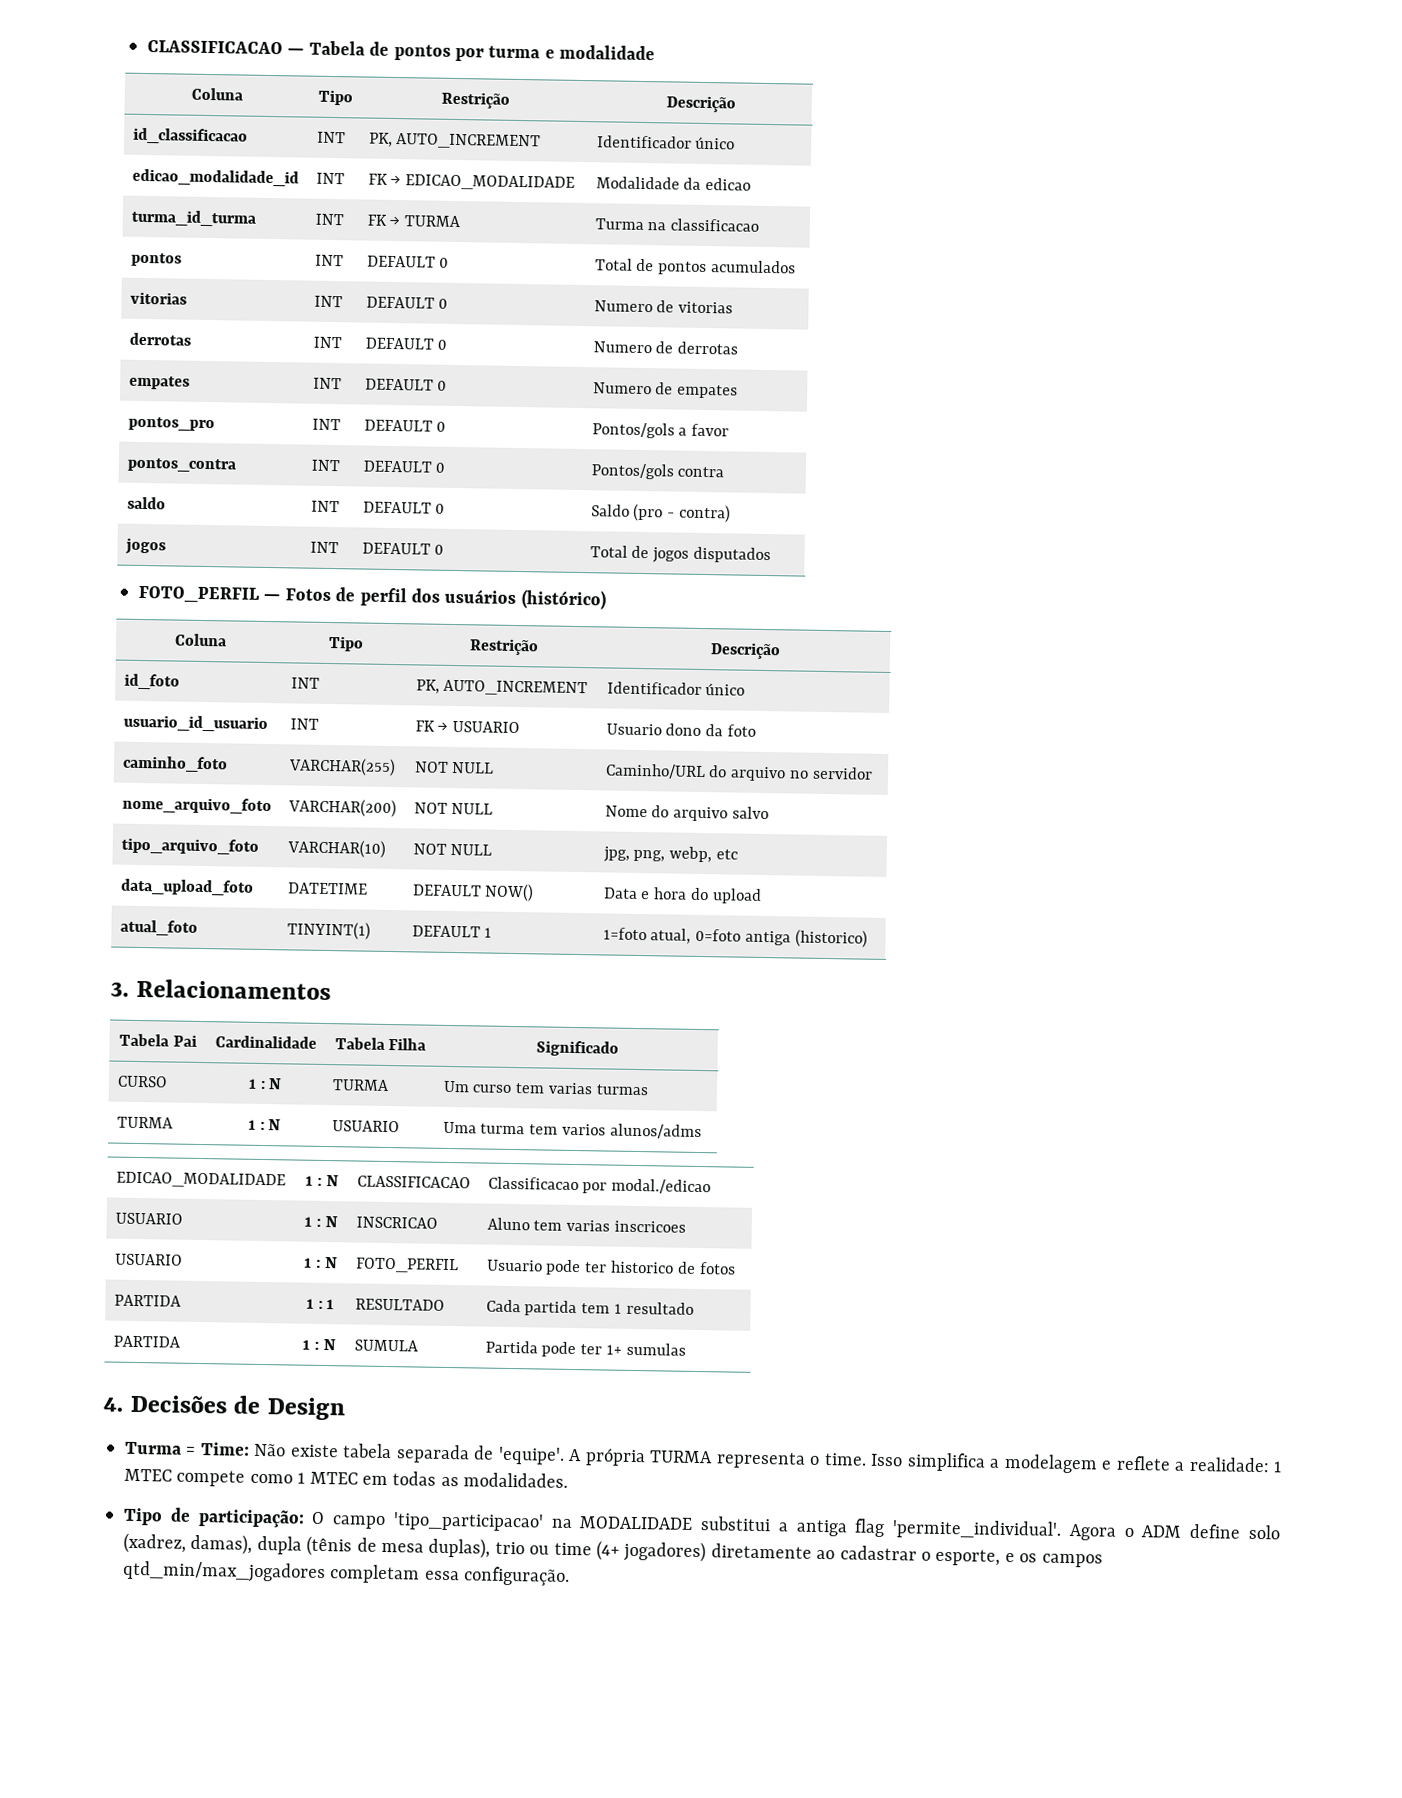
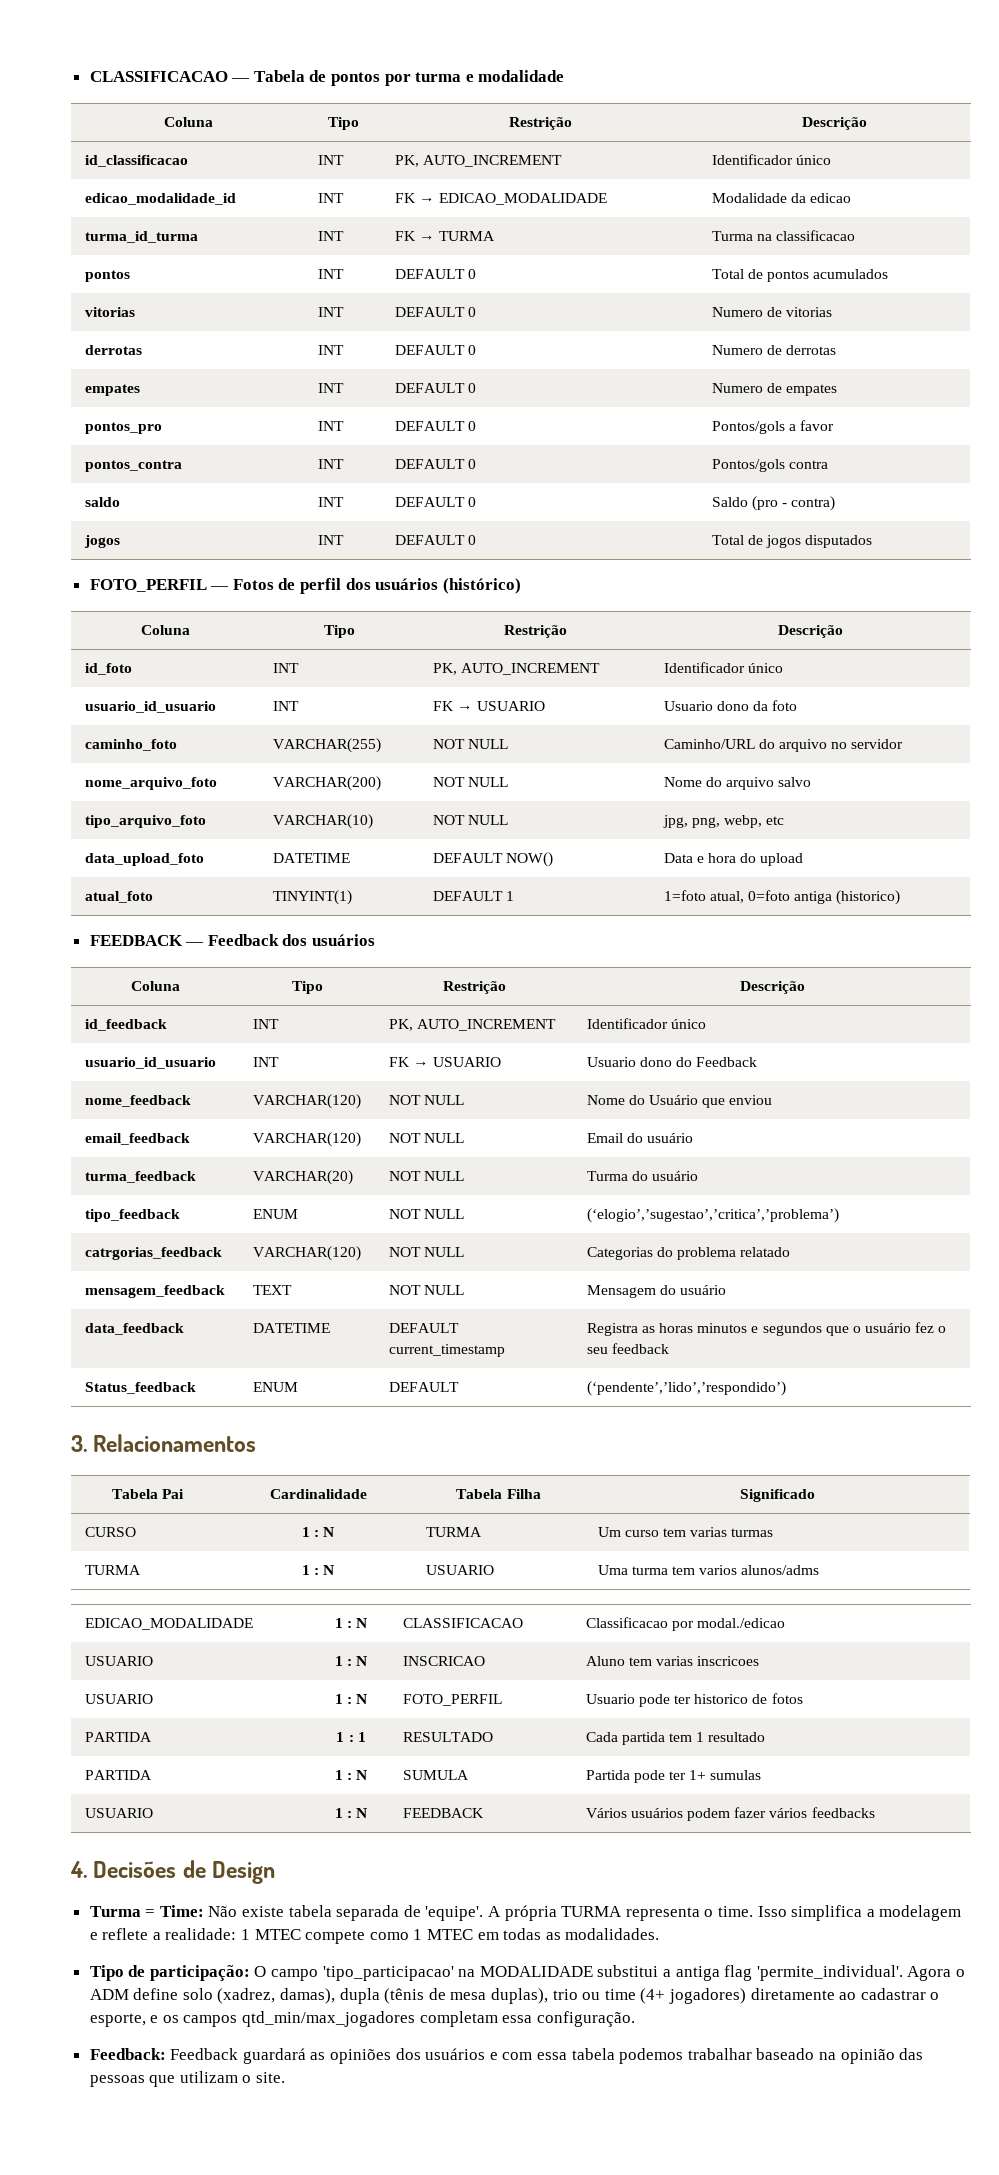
+ FEEDBACK — Feedback dos usuários
+ Coluna | Tipo | Restrição | Descrição
+ id_feedback | INT | PK, AUTO_INCREMENT | Identificador único
+ usuario_id_usuario | INT | FK → USUARIO | Usuario dono do Feedback
+ nome_feedback | VARCHAR(120) | NOT NULL | Nome do Usuário que enviou
+ email_feedback | VARCHAR(120) | NOT NULL | Email do usuário
+ turma_feedback | VARCHAR(20) | NOT NULL | Turma do usuário
+ tipo_feedback | ENUM | NOT NULL | (‘elogio’,’sugestao’,’critica’,’problema’)
+ catrgorias_feedback | VARCHAR(120) | NOT NULL | Categorias do problema relatado
+ mensagem_feedback | TEXT | NOT NULL | Mensagem do usuário
+ data_feedback | DATETIME | DEFAULT current_timestamp | Registra as horas minutos e segundos que o usuário fez o seu feedback
+ Status_feedback | ENUM | DEFAULT | (‘pendente’,’lido’,’respondido’)
+ USUARIO | 1 : N | FEEDBACK | Vários usuários podem fazer vários feedbacks
+ Feedback: Feedback guardará as opiniões dos usuários e com essa tabela podemos trabalhar baseado na opinião das pessoas que utilizam o site.

